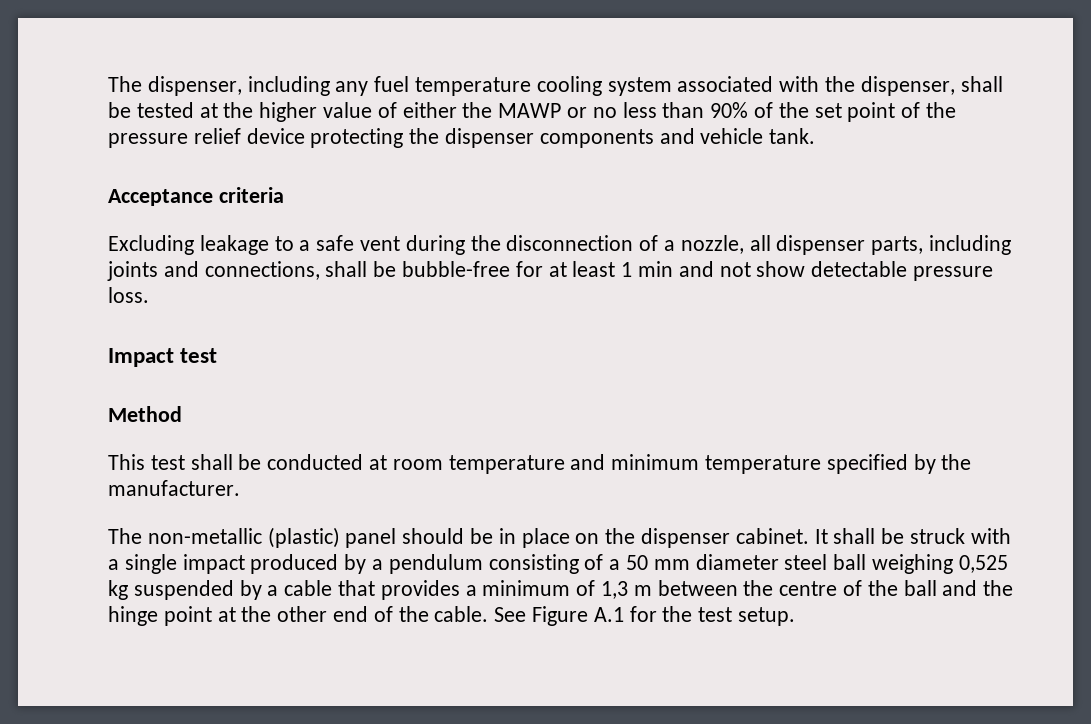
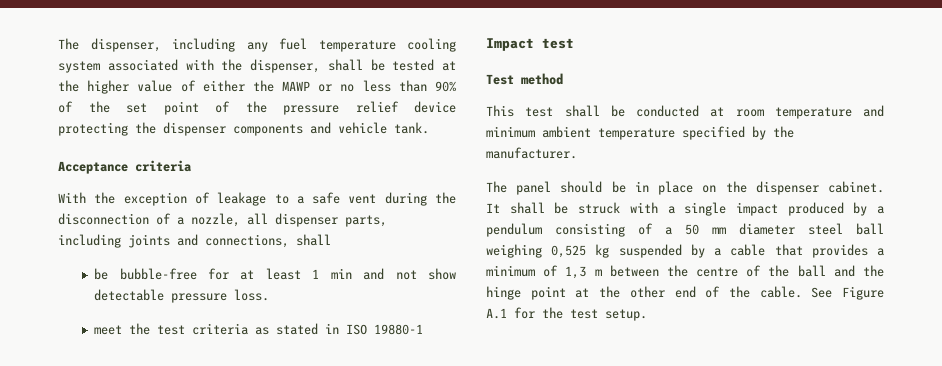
- Excluding leakage to a safe vent during the disconnection of a nozzle, all dispenser parts, including joints and connections, shall be bubble-free for at least 1 min and not show detectable pressure loss.
+ With the exception of leakage to a safe vent during the disconnection of a nozzle, all dispenser parts, including joints and connections, shall
+ be bubble-free for at least 1 min and not show detectable pressure loss.
+ meet the test criteria as stated in ISO 19880-1
- Method
+ Test method
- This test shall be conducted at room temperature and minimum temperature specified by the manufacturer.
+ This test shall be conducted at room temperature and minimum ambient temperature specified by the manufacturer.
- The non-metallic (plastic) panel should be in place on the dispenser cabinet.
+ The panel should be in place on the dispenser cabinet.

